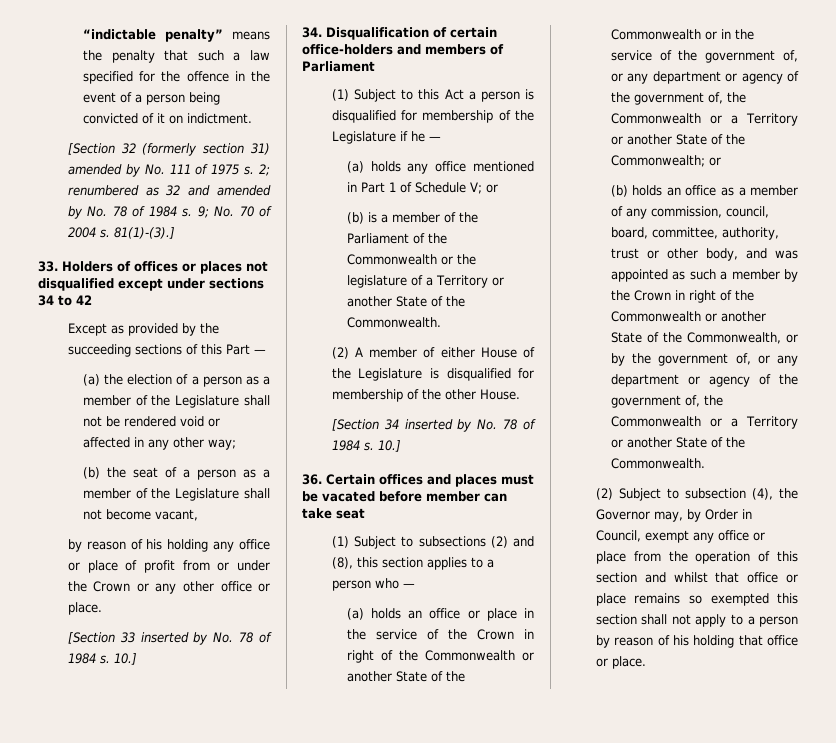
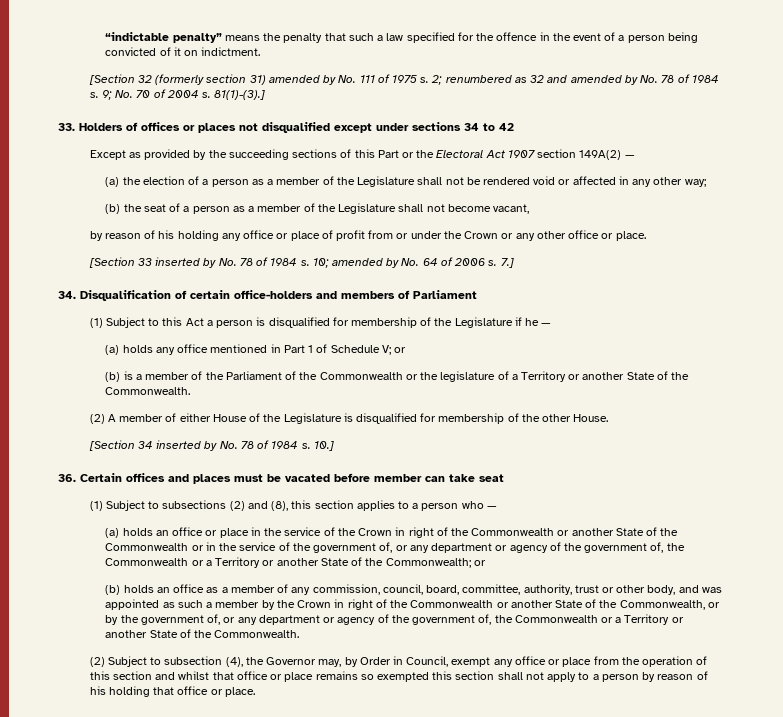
- Except as provided by the succeeding sections of this Part —
+ Except as provided by the succeeding sections of this Part or the Electoral Act 1907 section 149A(2) —
- [Section 33 inserted by No. 78 of 1984 s. 10.]
+ [Section 33 inserted by No. 78 of 1984 s. 10; amended by No. 64 of 2006 s. 7.]

